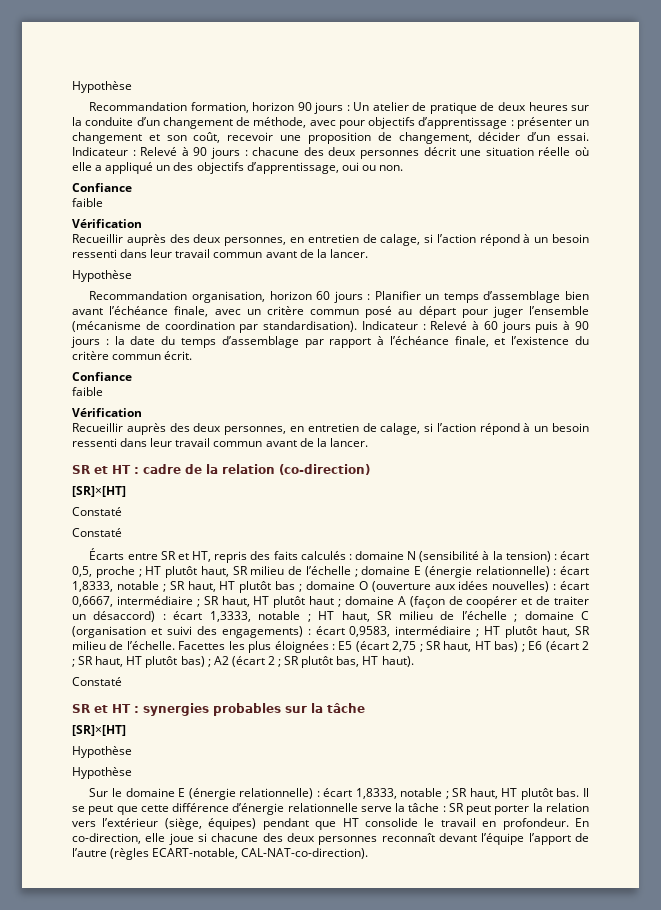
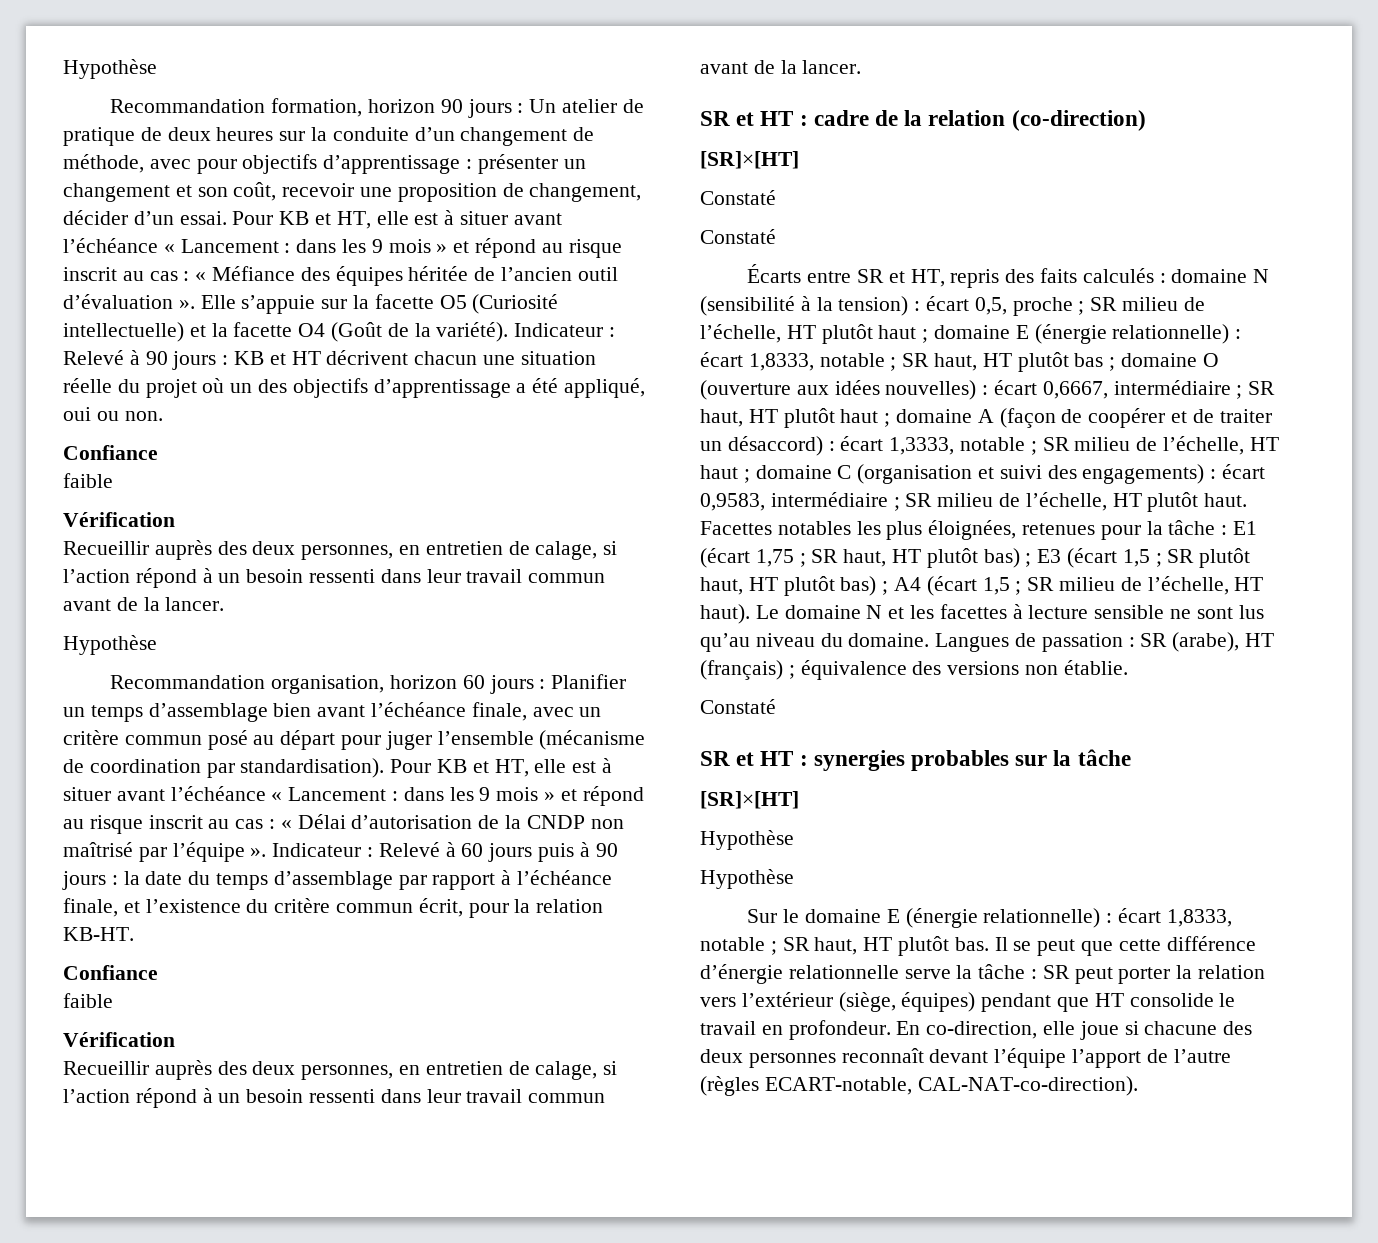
+ Pour KB et HT, elle est à situer avant l’échéance « Lancement : dans les 9 mois » et répond au risque inscrit au cas : « Méfiance des équipes héritée de l’ancien outil d’évaluation ». Elle s’appuie sur la facette O5 (Curiosité intellectuelle) et la facette O4 (Goût de la variété).
- Indicateur : Relevé à 90 jours : chacune des deux personnes décrit une situation réelle où elle a appliqué un des objectifs d’apprentissage, oui ou non.
+ Indicateur : Relevé à 90 jours : KB et HT décrivent chacun une situation réelle du projet où un des objectifs d’apprentissage a été appliqué, oui ou non.
+ Pour KB et HT, elle est à situer avant l’échéance « Lancement : dans les 9 mois » et répond au risque inscrit au cas : « Délai d’autorisation de la CNDP non maîtrisé par l’équipe ».
- Indicateur : Relevé à 60 jours puis à 90 jours : la date du temps d’assemblage par rapport à l’échéance finale, et l’existence du critère commun écrit.
+ Indicateur : Relevé à 60 jours puis à 90 jours : la date du temps d’assemblage par rapport à l’échéance finale, et l’existence du critère commun écrit, pour la relation KB-HT.
- HT plutôt haut, SR milieu de l’échelle ;
+ SR milieu de l’échelle, HT plutôt haut ;
- HT haut, SR milieu de l’échelle ;
+ SR milieu de l’échelle, HT haut ;
- HT plutôt haut, SR milieu de l’échelle. Facettes les plus éloignées : E5 (écart 2,75 ; SR haut, HT bas) ; E6 (écart 2 ;
+ SR milieu de l’échelle, HT plutôt haut. Facettes notables les plus éloignées, retenues pour la tâche : E1 (écart 1,75 ;
- A2 (écart 2 ; SR plutôt bas, HT haut).
+ E3 (écart 1,5 ; SR plutôt haut, HT plutôt bas) ; A4 (écart 1,5 ; SR milieu de l’échelle, HT haut). Le domaine N et les facettes à lecture sensible ne sont lus qu’au niveau du domaine. Langues de passation : SR (arabe), HT (français) ; équivalence des versions non établie.

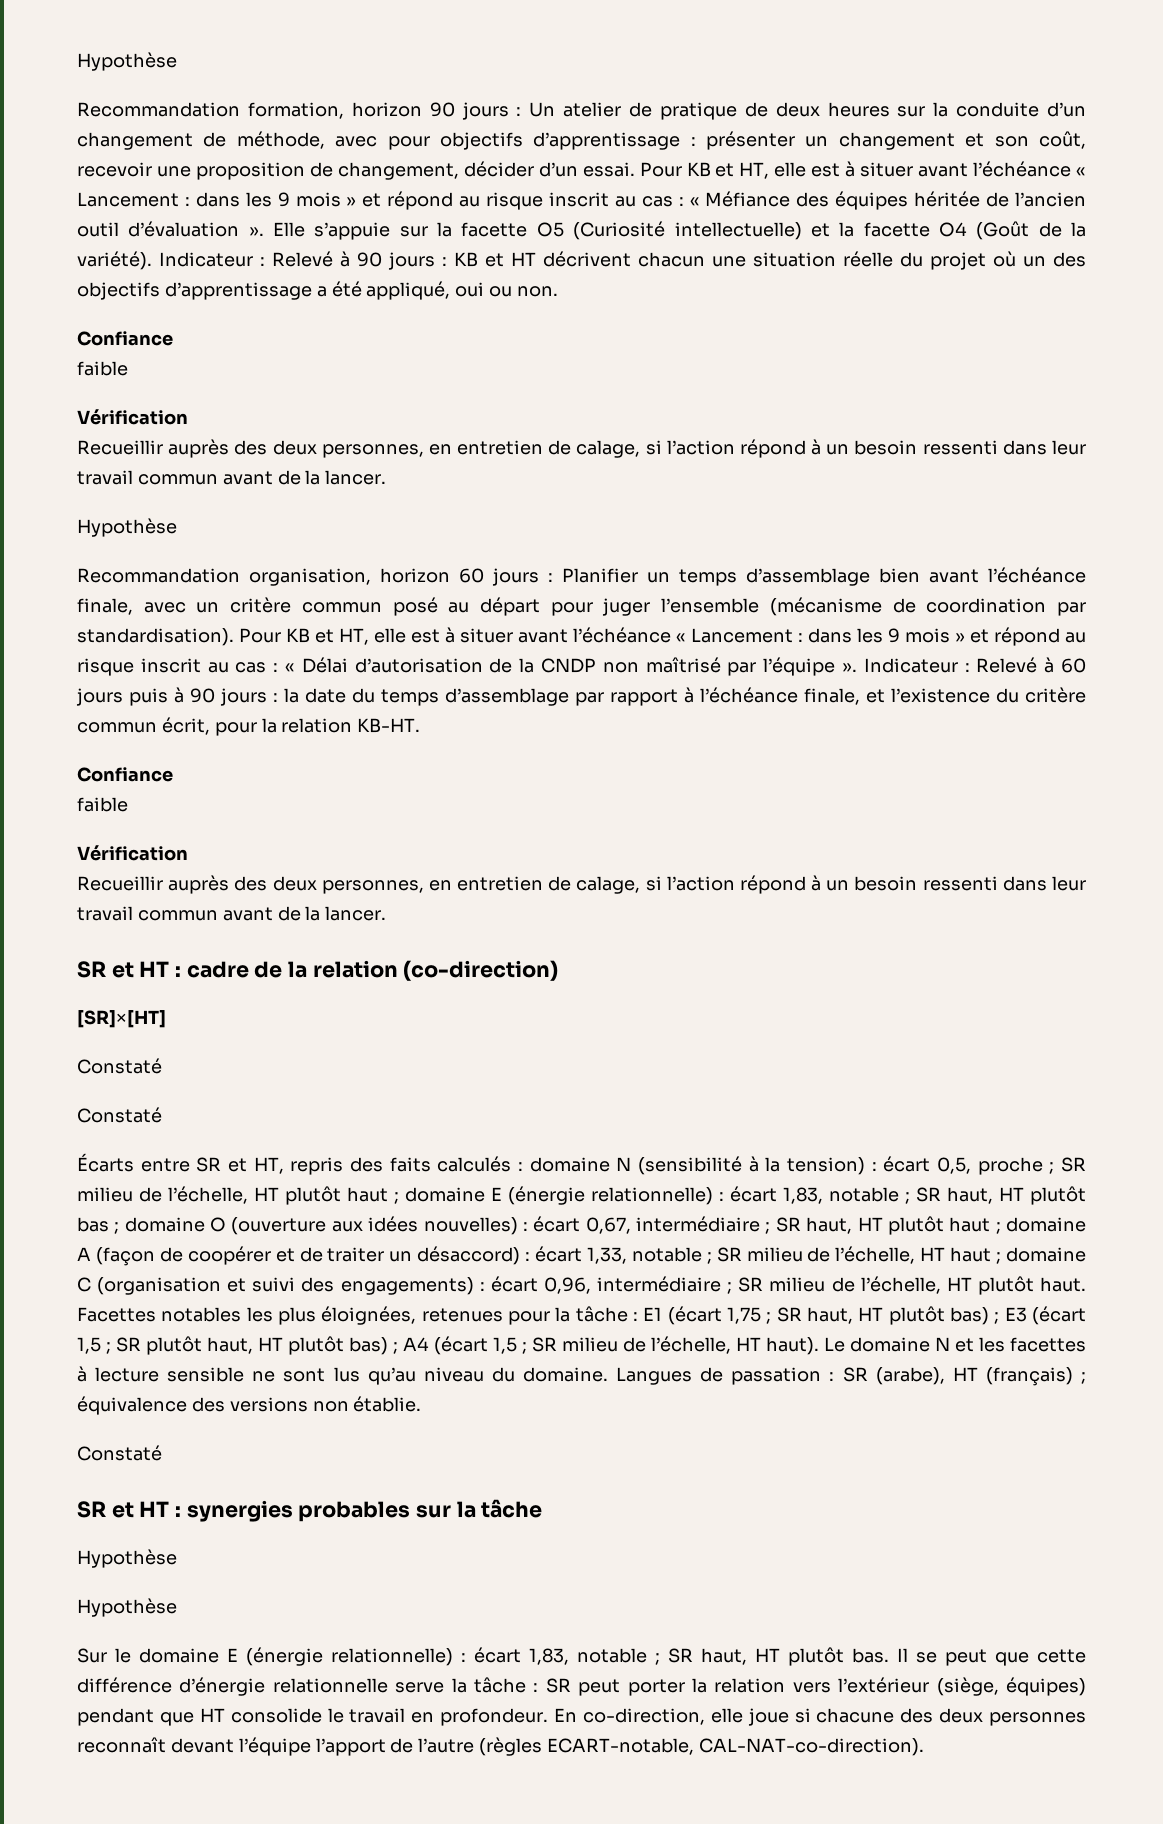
- SR milieu de l’échelle, HT plutôt haut ; domaine E (énergie relationnelle) : écart 1,8333, notable ;
+ SR milieu de l’échelle, HT plutôt haut ; domaine E (énergie relationnelle) : écart 1,83, notable ;
- écart 0,6667, intermédiaire ;
+ écart 0,67, intermédiaire ;
- écart 1,3333, notable ;
+ écart 1,33, notable ;
- écart 0,9583, intermédiaire ;
+ écart 0,96, intermédiaire ;
  SR et HT : synergies probables sur la tâche
- [SR]×[HT]
- Sur le domaine E (énergie relationnelle) : écart 1,8333, notable ; SR haut, HT plutôt bas.
+ Sur le domaine E (énergie relationnelle) : écart 1,83, notable ; SR haut, HT plutôt bas.

